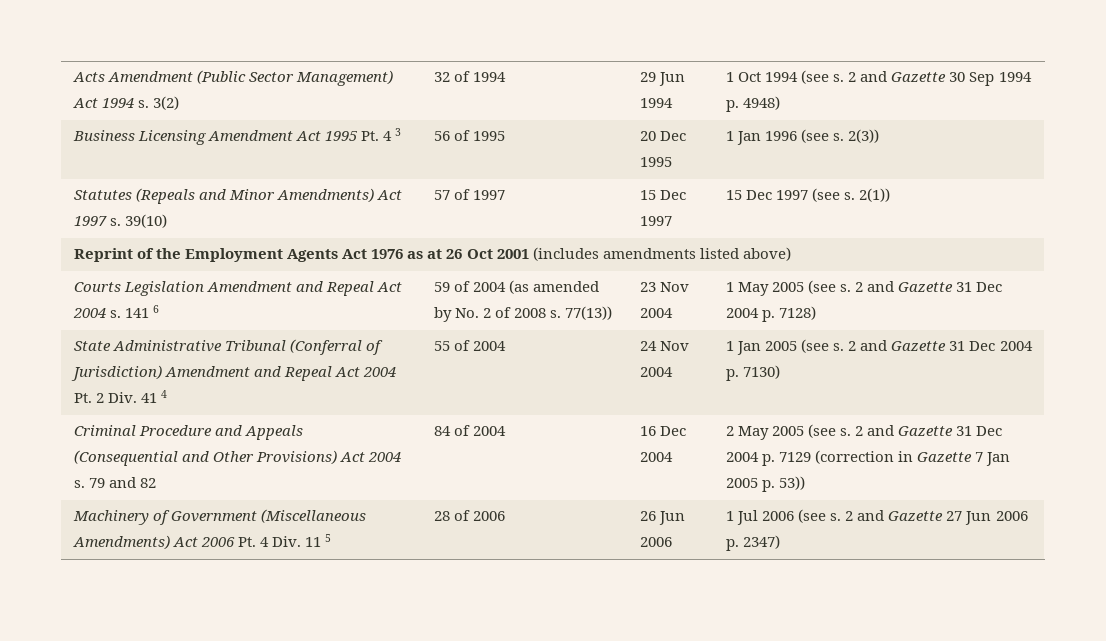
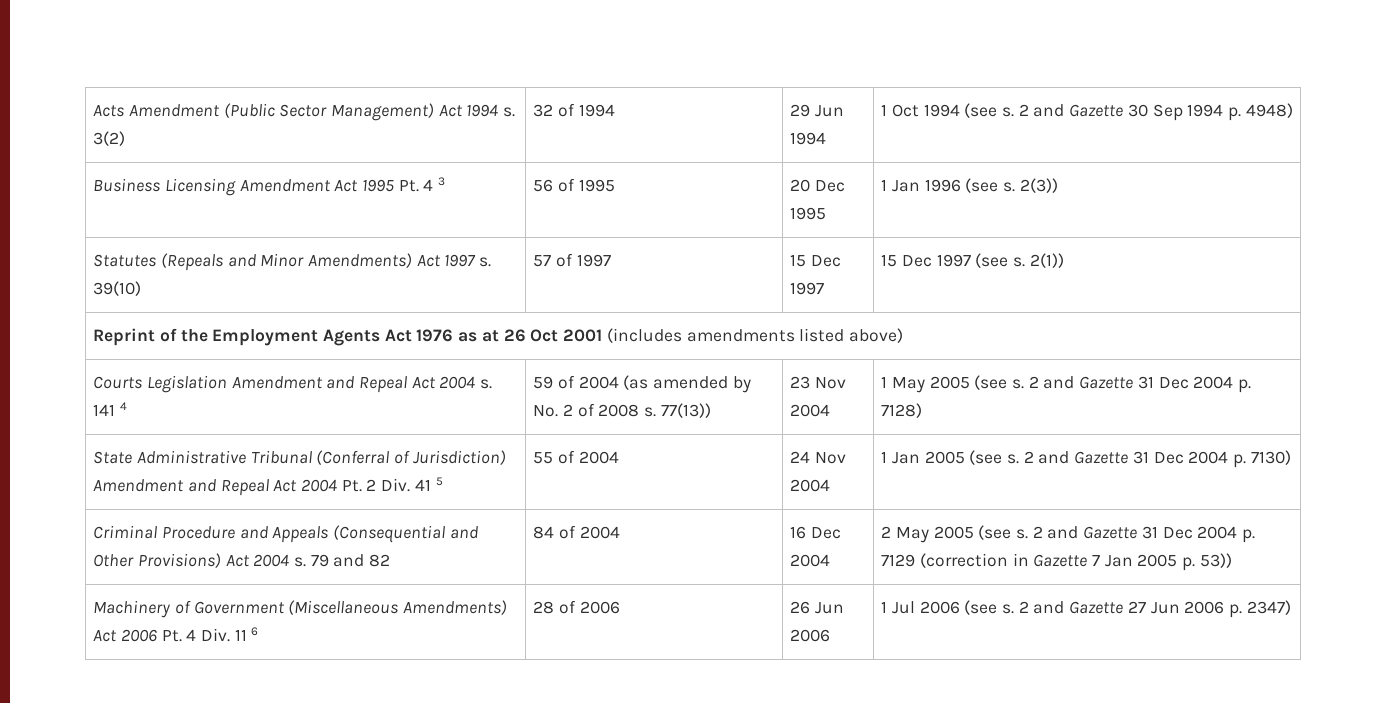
- Courts Legislation Amendment and Repeal Act 2004 s. 141 6 | 59 of 2004 (as amended by No. 2 of 2008 s. 77(13)) | 23 Nov 2004 | 1 May 2005 (see s. 2 and Gazette 31 Dec 2004 p. 7128)
+ Courts Legislation Amendment and Repeal Act 2004 s. 141 4 | 59 of 2004 (as amended by No. 2 of 2008 s. 77(13)) | 23 Nov 2004 | 1 May 2005 (see s. 2 and Gazette 31 Dec 2004 p. 7128)
- State Administrative Tribunal (Conferral of Jurisdiction) Amendment and Repeal Act 2004 Pt. 2 Div. 41 4 | 55 of 2004 | 24 Nov 2004 | 1 Jan 2005 (see s. 2 and Gazette 31 Dec 2004 p. 7130)
+ State Administrative Tribunal (Conferral of Jurisdiction) Amendment and Repeal Act 2004 Pt. 2 Div. 41 5 | 55 of 2004 | 24 Nov 2004 | 1 Jan 2005 (see s. 2 and Gazette 31 Dec 2004 p. 7130)
- Machinery of Government (Miscellaneous Amendments) Act 2006 Pt. 4 Div. 11 5 | 28 of 2006 | 26 Jun 2006 | 1 Jul 2006 (see s. 2 and Gazette 27 Jun 2006 p. 2347)
+ Machinery of Government (Miscellaneous Amendments) Act 2006 Pt. 4 Div. 11 6 | 28 of 2006 | 26 Jun 2006 | 1 Jul 2006 (see s. 2 and Gazette 27 Jun 2006 p. 2347)

